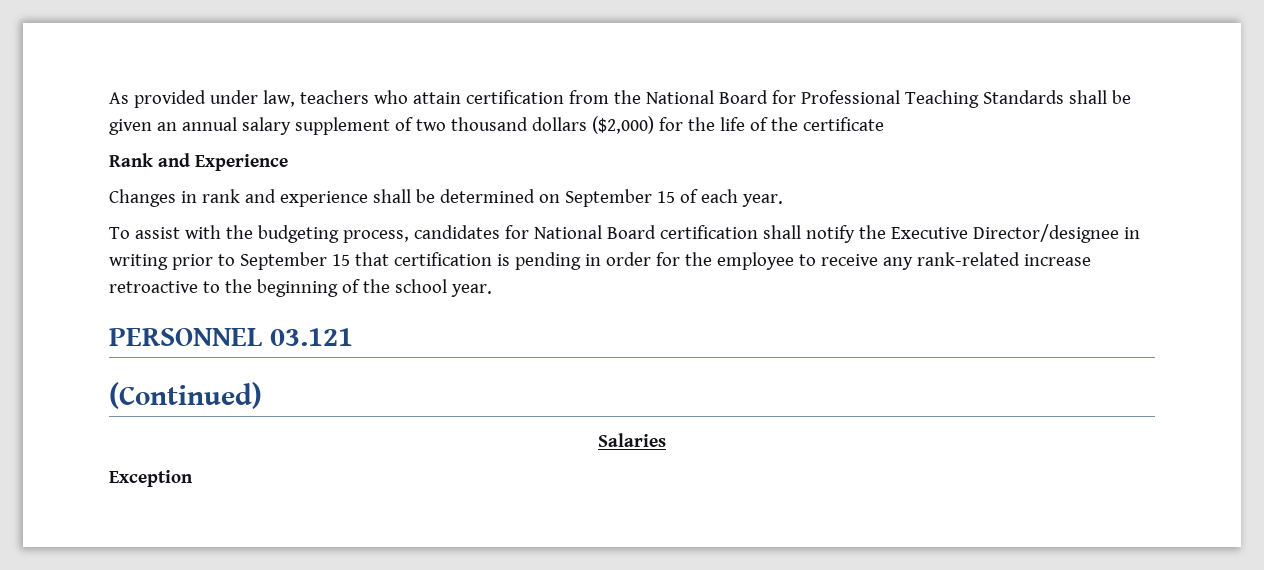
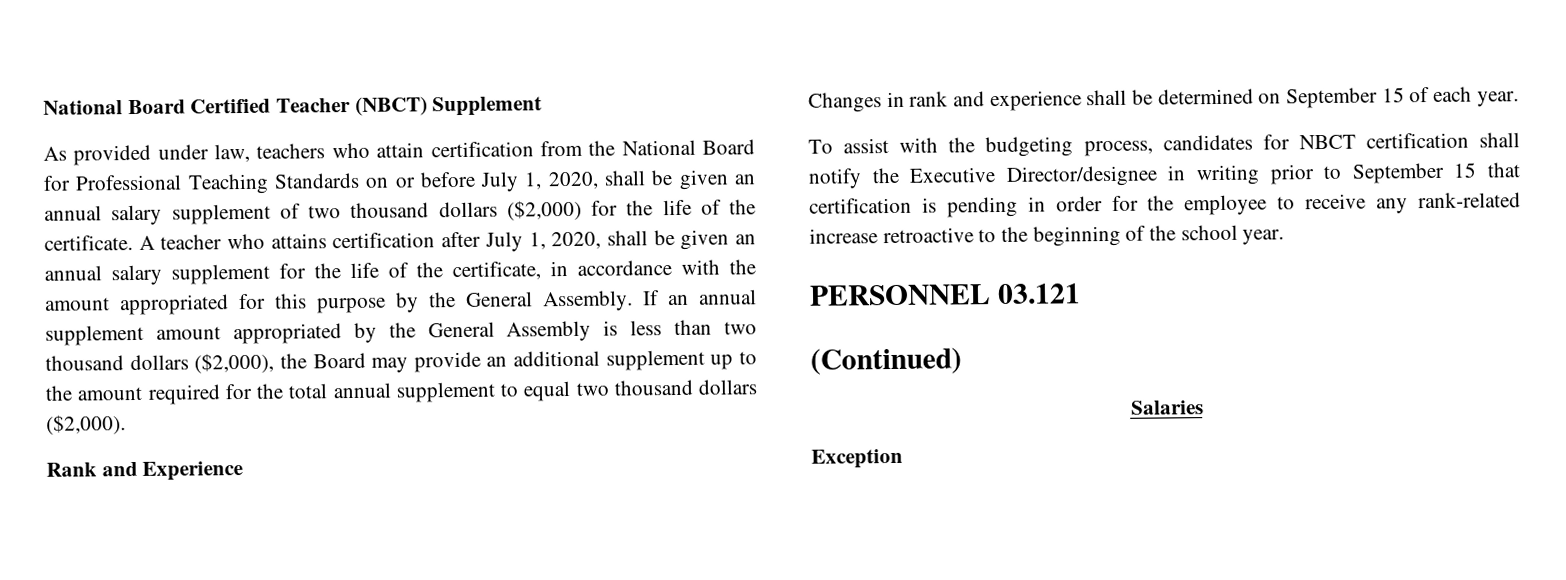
+ National Board Certified Teacher (NBCT) Supplement
- As provided under law, teachers who attain certification from the National Board for Professional Teaching Standards shall be given an annual salary supplement of two thousand dollars ($2,000) for the life of the certificate
+ As provided under law, teachers who attain certification from the National Board for Professional Teaching Standards on or before July 1, 2020, shall be given an annual salary supplement of two thousand dollars ($2,000) for the life of the certificate. A teacher who attains certification after July 1, 2020, shall be given an annual salary supplement for the life of the certificate, in accordance with the amount appropriated for this purpose by the General Assembly. If an annual supplement amount appropriated by the General Assembly is less than two thousand dollars ($2,000), the Board may provide an additional supplement up to the amount required for the total annual supplement to equal two thousand dollars ($2,000).
- To assist with the budgeting process, candidates for National Board certification shall notify the Executive Director/designee in writing prior to September 15 that certification is pending in order for the employee to receive any rank-related increase retroactive to the beginning of the school year.
+ To assist with the budgeting process, candidates for NBCT certification shall notify the Executive Director/designee in writing prior to September 15 that certification is pending in order for the employee to receive any rank-related increase retroactive to the beginning of the school year.

